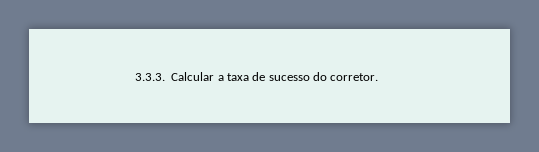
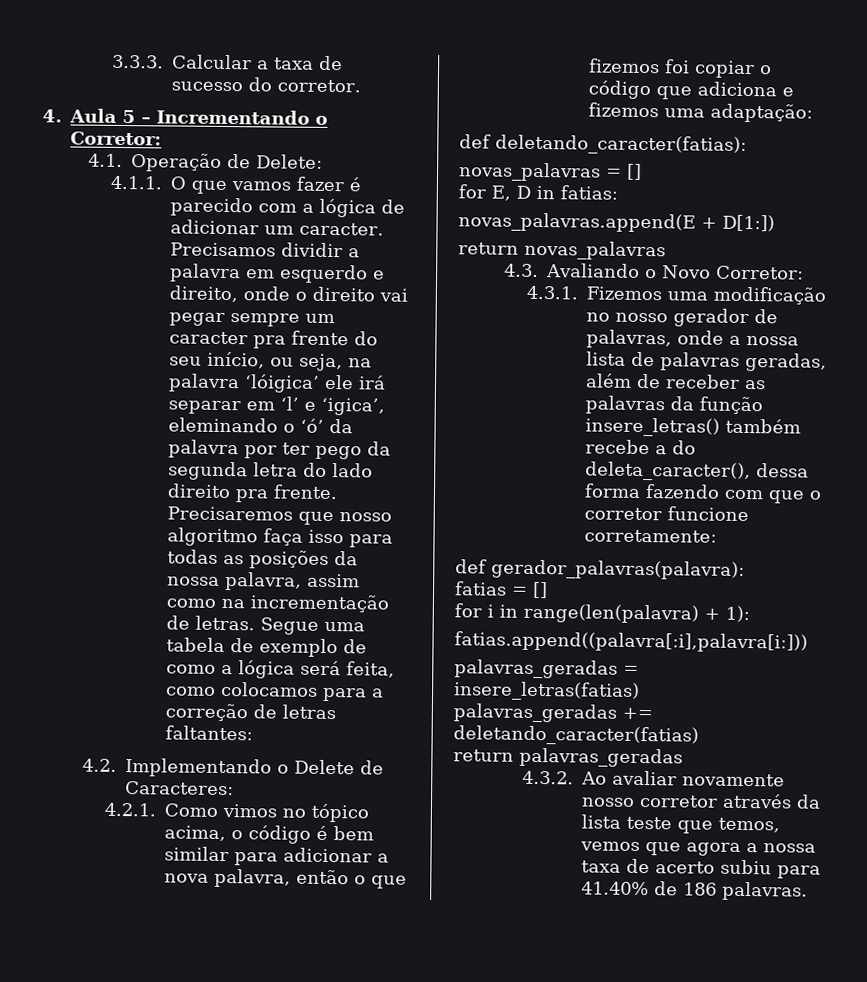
+ 4. Aula 5 – Incrementando o Corretor:
+ 4.1. Operação de Delete:
+ 4.1.1. O que vamos fazer é parecido com a lógica de adicionar um caracter. Precisamos dividir a palavra em esquerdo e direito, onde o direito vai pegar sempre um caracter pra frente do seu início, ou seja, na palavra ‘lóigica’ ele irá separar em ‘l’ e ‘igica’, eleminando o ‘ó’ da palavra por ter pego da segunda letra do lado direito pra frente. Precisaremos que nosso algoritmo faça isso para todas as posições da nossa palavra, assim como na incrementação de letras. Segue uma tabela de exemplo de como a lógica será feita, como colocamos para a correção de letras faltantes:
+ 4.2. Implementando o Delete de Caracteres:
+ 4.2.1. Como vimos no tópico acima, o código é bem similar para adicionar a nova palavra, então o que fizemos foi copiar o código que adiciona e fizemos uma adaptação:
+ def deletando_caracter(fatias):
+ novas_palavras = []
+ for E, D in fatias:
+ novas_palavras.append(E + D[1:])
+ return novas_palavras
+ 4.3. Avaliando o Novo Corretor:
+ 4.3.1. Fizemos uma modificação no nosso gerador de palavras, onde a nossa lista de palavras geradas, além de receber as palavras da função insere_letras() também recebe a do deleta_caracter(), dessa forma fazendo com que o corretor funcione corretamente:
+ def gerador_palavras(palavra):
+ fatias = []
+ for i in range(len(palavra) + 1):
+ fatias.append((palavra[:i],palavra[i:]))
+ palavras_geradas = insere_letras(fatias)
+ palavras_geradas += deletando_caracter(fatias)
+ return palavras_geradas
+ 4.3.2. Ao avaliar novamente nosso corretor através da lista teste que temos, vemos que agora a nossa taxa de acerto subiu para 41.40% de 186 palavras.

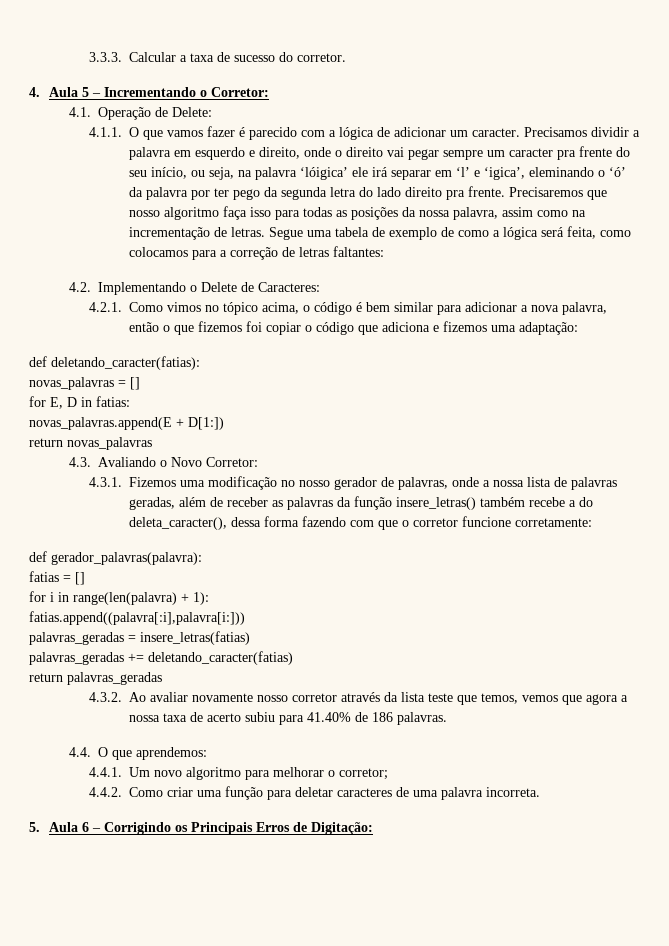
+ 4.4. O que aprendemos:
+ 4.4.1. Um novo algoritmo para melhorar o corretor;
+ 4.4.2. Como criar uma função para deletar caracteres de uma palavra incorreta.
+ 5. Aula 6 – Corrigindo os Principais Erros de Digitação:

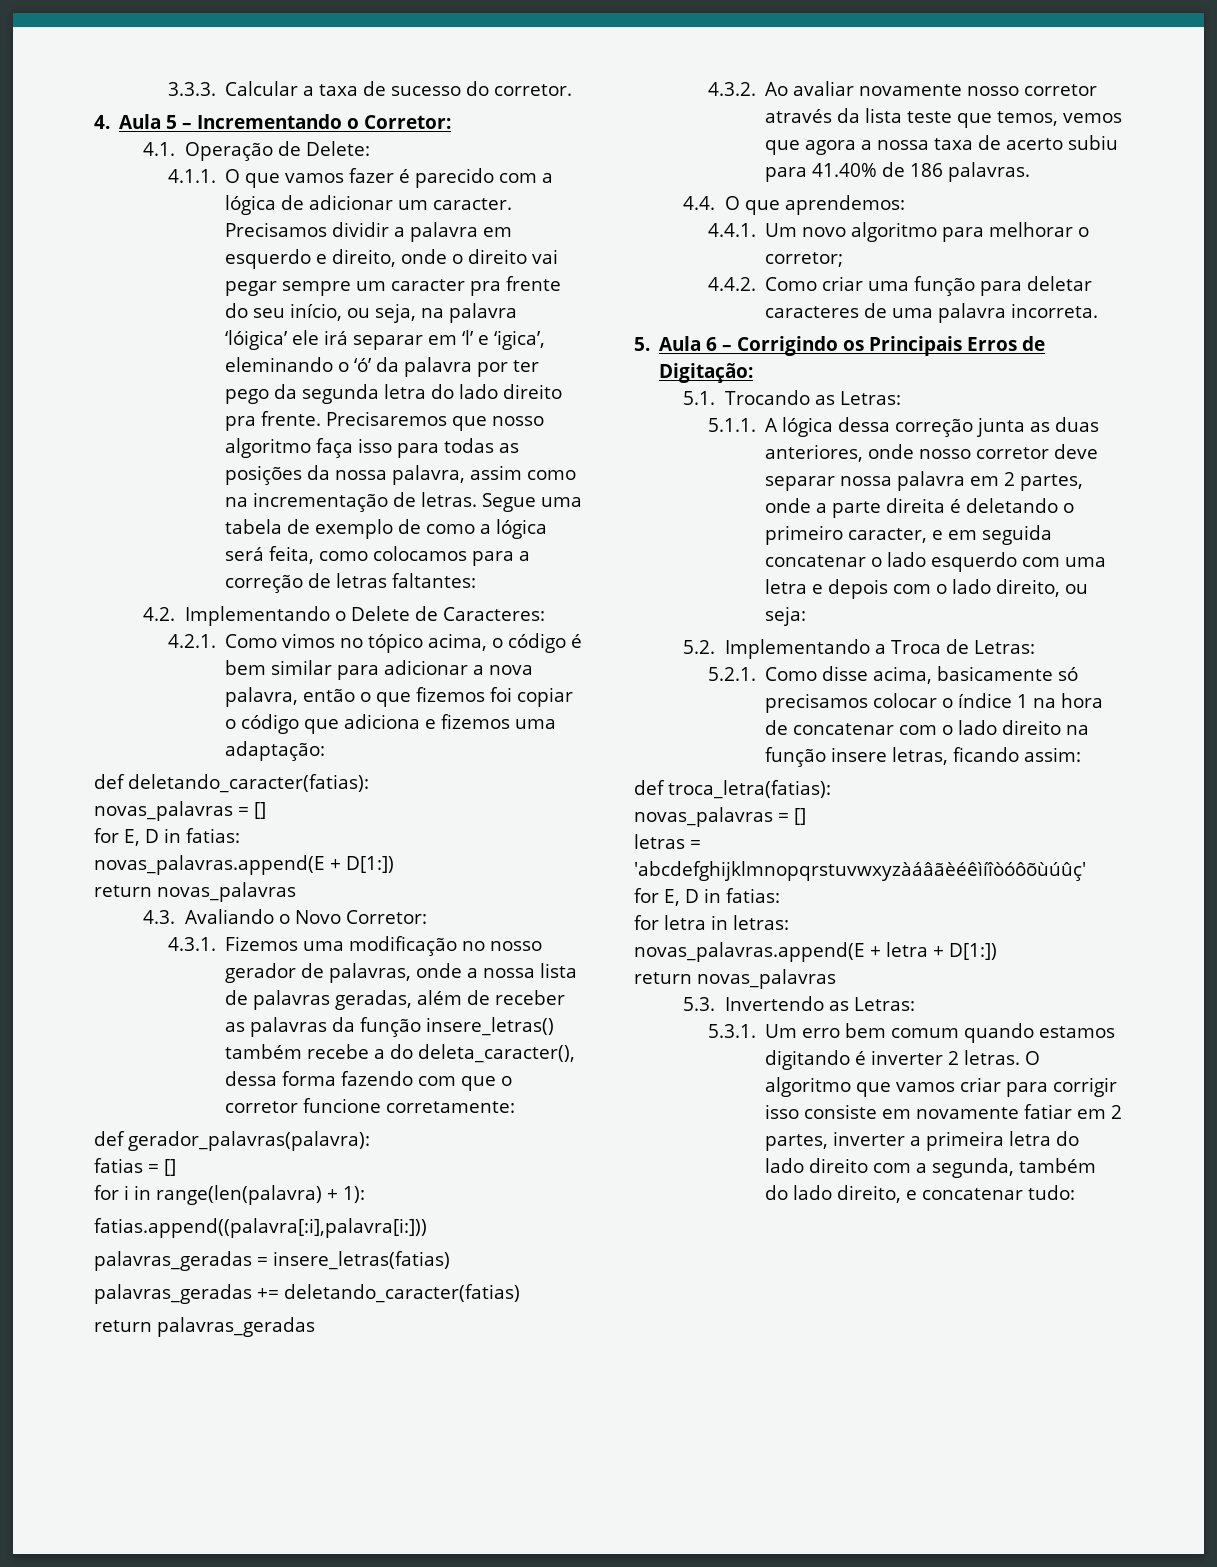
+ 5.1. Trocando as Letras:
+ 5.1.1. A lógica dessa correção junta as duas anteriores, onde nosso corretor deve separar nossa palavra em 2 partes, onde a parte direita é deletando o primeiro caracter, e em seguida concatenar o lado esquerdo com uma letra e depois com o lado direito, ou seja:
+ 5.2. Implementando a Troca de Letras:
+ 5.2.1. Como disse acima, basicamente só precisamos colocar o índice 1 na hora de concatenar com o lado direito na função insere letras, ficando assim:
+ def troca_letra(fatias):
+ novas_palavras = []
+ letras = 'abcdefghijklmnopqrstuvwxyzàáâãèéêìíîòóôõùúûç'
+ for E, D in fatias:
+ for letra in letras:
+ novas_palavras.append(E + letra + D[1:])
+ return novas_palavras
+ 5.3. Invertendo as Letras:
+ 5.3.1. Um erro bem comum quando estamos digitando é inverter 2 letras. O algoritmo que vamos criar para corrigir isso consiste em novamente fatiar em 2 partes, inverter a primeira letra do lado direito com a segunda, também do lado direito, e concatenar tudo:

